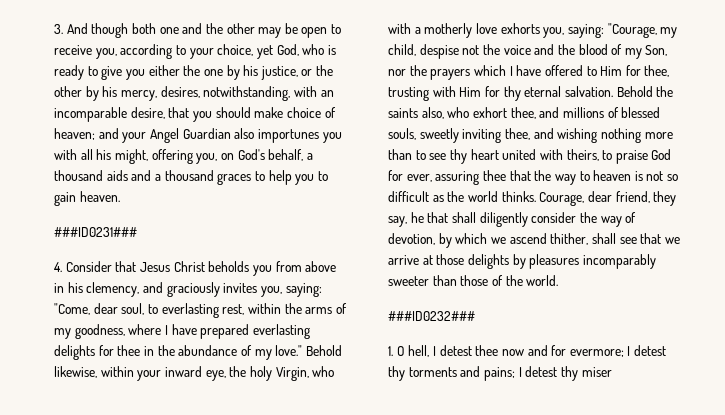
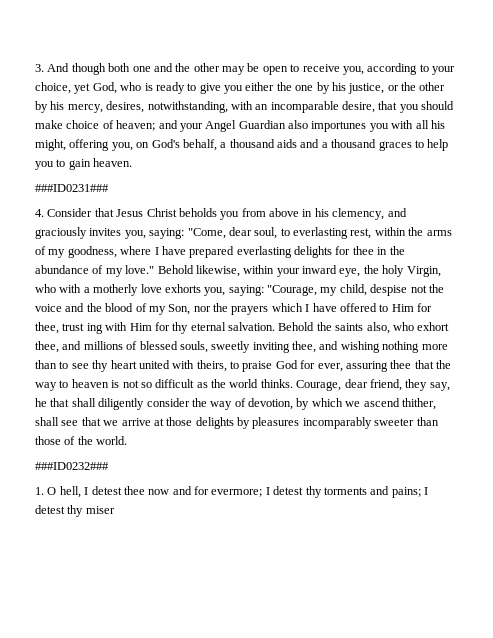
- Behold likewise, within your inward eye, the holy Virgin, who with a motherly love exhorts you, saying: "Courage, my child, despise not the voice and the blood of my Son, nor the prayers which I have offered to Him for thee, trusting with Him for thy eternal salvation.
+ Behold likewise, within your inward eye, the holy Virgin, who with a motherly love exhorts you, saying: "Courage, my child, despise not the voice and the blood of my Son, nor the prayers which I have offered to Him for thee, trust ing with Him for thy eternal salvation.

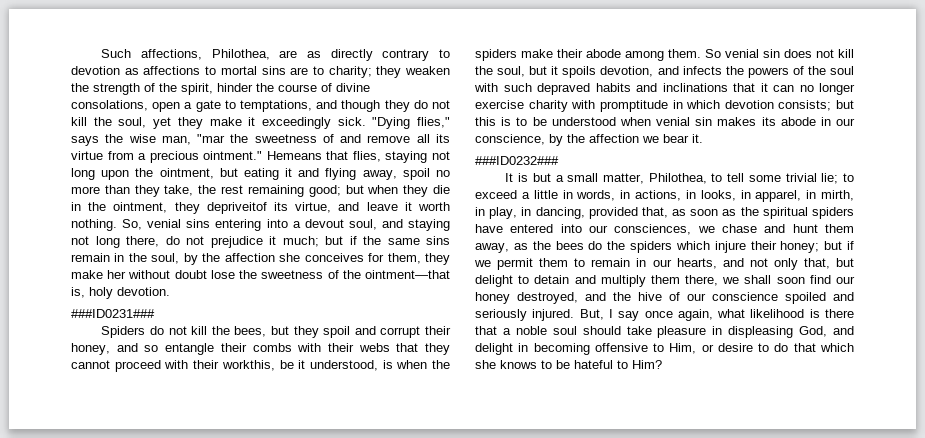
- 3. And though both one and the other may be open to receive you, according to your choice, yet God, who is ready to give you either the one by his justice, or the other by his mercy, desires, notwithstanding, with an incomparable desire, that you should make choice of heaven; and your Angel Guardian also importunes you with all his might, offering you, on God's behalf, a thousand aids and a thousand graces to help you to gain heaven.
+ Such affections, Philothea, are as directly contrary to devotion as affections to mortal sins are to charity; they weaken the strength of the spirit, hinder the course of divine consolations, open a gate to temptations, and though they do not kill the soul, yet they make it exceedingly sick. "Dying flies," says the wise man, "mar the sweetness of and remove all its virtue from a precious ointment." Hemeans that flies, staying not long upon the ointment, but eating it and flying away, spoil no more than they take, the rest remaining good; but when they die in the ointment, they depriveitof its virtue, and leave it worth nothing. So, venial sins entering into a devout soul, and staying not long there, do not prejudice it much; but if the same sins remain in the soul, by the affection she conceives for them, they make her without doubt lose the sweetness of the ointment—that is, holy devotion.
  ###ID0231###
- 4. Consider that Jesus Christ beholds you from above in his clemency, and graciously invites you, saying: "Come, dear soul, to everlasting rest, within the arms of my goodness, where I have prepared everlasting delights for thee in the abundance of my love." Behold likewise, within your inward eye, the holy Virgin, who with a motherly love exhorts you, saying: "Courage, my child, despise not the voice and the blood of my Son, nor the prayers which I have offered to Him for thee, trust ing with Him for thy eternal salvation. Behold the saints also, who exhort thee, and millions of blessed souls, sweetly inviting thee, and wishing nothing more than to see thy heart united with theirs, to praise God for ever, assuring thee that the way to heaven is not so difficult as the world thinks. Courage, dear friend, they say, he that shall diligently consider the way of devotion, by which we ascend thither, shall see that we arrive at those delights by pleasures incomparably sweeter than those of the world.
+ Spiders do not kill the bees, but they spoil and corrupt their honey, and so entangle their combs with their webs that they cannot proceed with their workthis, be it understood, is when the spiders make their abode among them. So venial sin does not kill the soul, but it spoils devotion, and infects the powers of the soul with such depraved habits and inclinations that it can no longer exercise charity with promptitude in which devotion consists; but this is to be understood when venial sin makes its abode in our conscience, by the affection we bear it.
  ###ID0232###
- 1. O hell, I detest thee now and for evermore; I detest thy torments and pains; I detest thy miser
+ It is but a small matter, Philothea, to tell some trivial lie; to exceed a little in words, in actions, in looks, in apparel, in mirth, in play, in dancing, provided that, as soon as the spiritual spiders have entered into our consciences, we chase and hunt them away, as the bees do the spiders which injure their honey; but if we permit them to remain in our hearts, and not only that, but delight to detain and multiply them there, we shall soon find our honey destroyed, and the hive of our conscience spoiled and seriously injured. But, I say once again, what likelihood is there that a noble soul should take pleasure in displeasing God, and delight in becoming offensive to Him, or desire to do that which she knows to be hateful to Him?

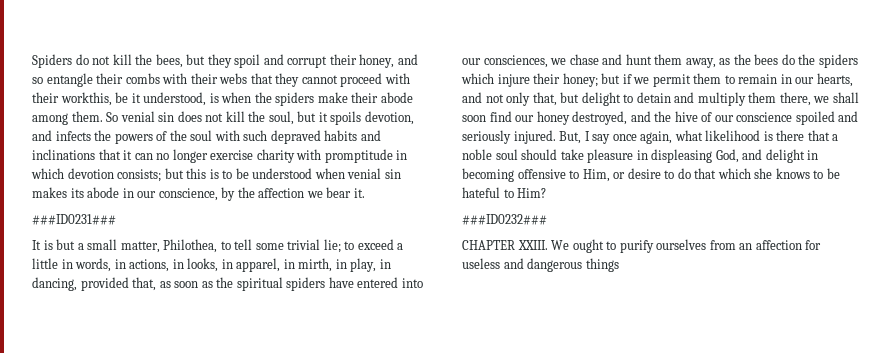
- Such affections, Philothea, are as directly contrary to devotion as affections to mortal sins are to charity; they weaken the strength of the spirit, hinder the course of divine consolations, open a gate to temptations, and though they do not kill the soul, yet they make it exceedingly sick. "Dying flies," says the wise man, "mar the sweetness of and remove all its virtue from a precious ointment." Hemeans that flies, staying not long upon the ointment, but eating it and flying away, spoil no more than they take, the rest remaining good; but when they die in the ointment, they depriveitof its virtue, and leave it worth nothing. So, venial sins entering into a devout soul, and staying not long there, do not prejudice it much; but if the same sins remain in the soul, by the affection she conceives for them, they make her without doubt lose the sweetness of the ointment—that is, holy devotion.
- ###ID0231###
- ###ID0232###
+ ###ID0231###
+ ###ID0232###
+ CHAPTER XXIII. We ought to purify ourselves from an affection for useless and dangerous things

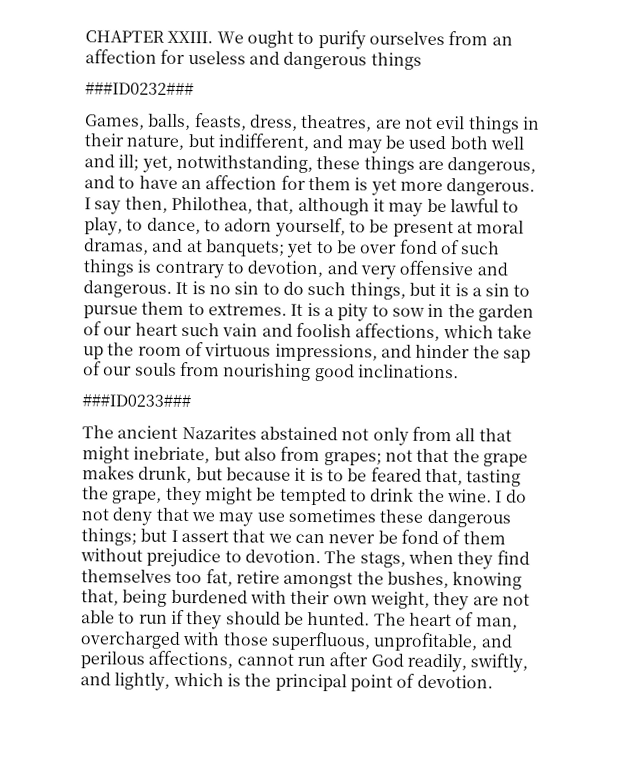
- Spiders do not kill the bees, but they spoil and corrupt their honey, and so entangle their combs with their webs that they cannot proceed with their workthis, be it understood, is when the spiders make their abode among them. So venial sin does not kill the soul, but it spoils devotion, and infects the powers of the soul with such depraved habits and inclinations that it can no longer exercise charity with promptitude in which devotion consists; but this is to be understood when venial sin makes its abode in our conscience, by the affection we bear it.
- ###ID0231###
- It is but a small matter, Philothea, to tell some trivial lie; to exceed a little in words, in actions, in looks, in apparel, in mirth, in play, in dancing, provided that, as soon as the spiritual spiders have entered into our consciences, we chase and hunt them away, as the bees do the spiders which injure their honey; but if we permit them to remain in our hearts, and not only that, but delight to detain and multiply them there, we shall soon find our honey destroyed, and the hive of our conscience spoiled and seriously injured. But, I say once again, what likelihood is there that a noble soul should take pleasure in displeasing God, and delight in becoming offensive to Him, or desire to do that which she knows to be hateful to Him?
- ###ID0232###
+ ###ID0232###
+ Games, balls, feasts, dress, theatres, are not evil things in their nature, but indifferent, and may be used both well and ill; yet, notwithstanding, these things are dangerous, and to have an affection for them is yet more dangerous. I say then, Philothea, that, although it may be lawful to play, to dance, to adorn yourself, to be present at moral dramas, and at banquets; yet to be over fond of such things is contrary to devotion, and very offensive and dangerous. It is no sin to do such things, but it is a sin to pursue them to extremes. It is a pity to sow in the garden of our heart such vain and foolish affections, which take up the room of virtuous impressions, and hinder the sap of our souls from nourishing good inclinations.
+ ###ID0233###
+ The ancient Nazarites abstained not only from all that might inebriate, but also from grapes; not that the grape makes drunk, but because it is to be feared that, tasting the grape, they might be tempted to drink the wine. I do not deny that we may use sometimes these dangerous things; but I assert that we can never be fond of them without prejudice to devotion. The stags, when they find themselves too fat, retire amongst the bushes, knowing that, being burdened with their own weight, they are not able to run if they should be hunted. The heart of man, overcharged with those superfluous, unprofitable, and perilous affections, cannot run after God readily, swiftly, and lightly, which is the principal point of devotion.

